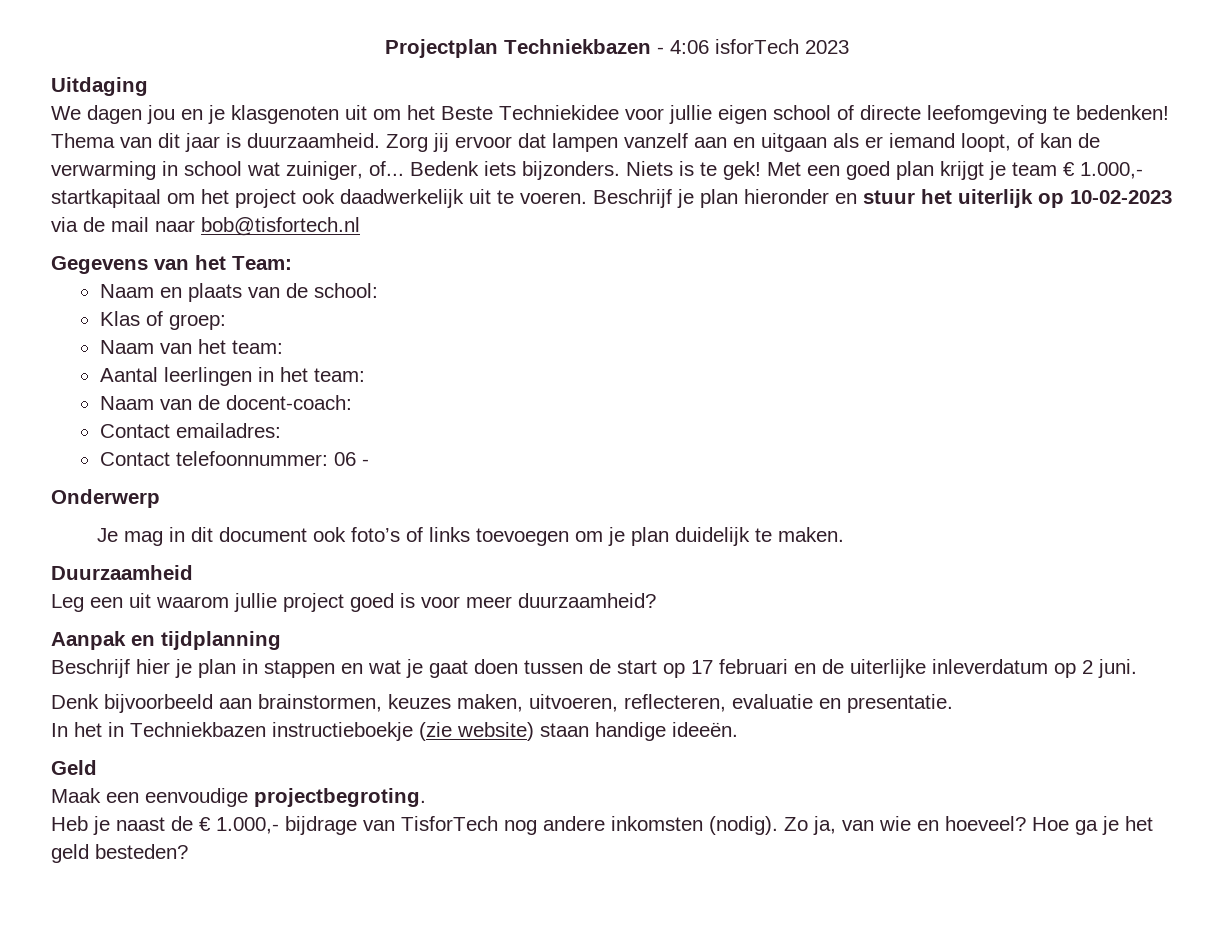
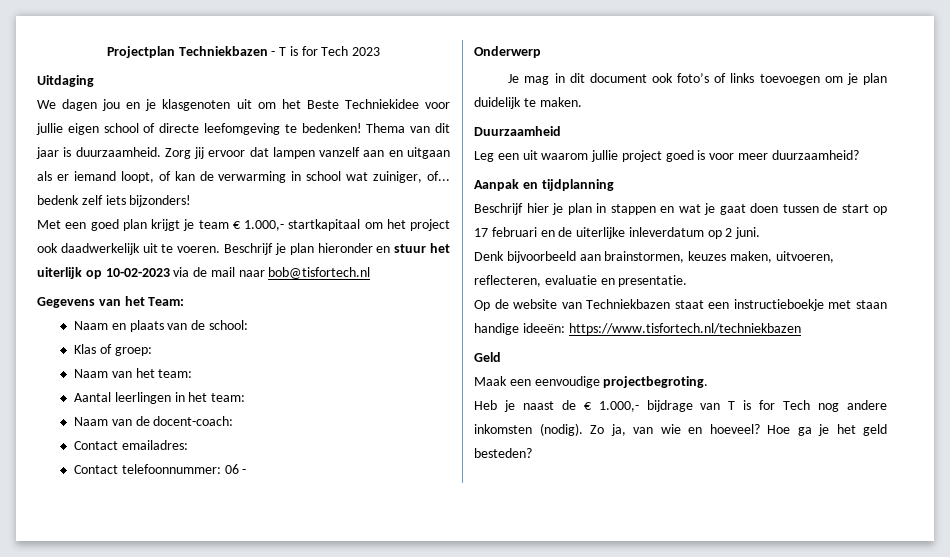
- Projectplan Techniekbazen - 4:06 isforTech 2023
+ Projectplan Techniekbazen - T is for Tech 2023
- Zorg jij ervoor dat lampen vanzelf aan en uitgaan als er iemand loopt, of kan de verwarming in school wat zuiniger, of... Bedenk iets bijzonders. Niets is te gek! Met een goed plan krijgt je team € 1.000,- startkapitaal om het project ook daadwerkelijk uit te voeren.
+ Zorg jij ervoor dat lampen vanzelf aan en uitgaan als er iemand loopt, of kan de verwarming in school wat zuiniger, of... bedenk zelf iets bijzonders!
+ Met een goed plan krijgt je team € 1.000,- startkapitaal om het project ook daadwerkelijk uit te voeren.
- In het in Techniekbazen instructieboekje (zie website) staan handige ideeën.
+ Op de website van Techniekbazen staat een instructieboekje met staan handige ideeën: https://www.tisfortech.nl/techniekbazen
- Heb je naast de € 1.000,- bijdrage van TisforTech nog andere inkomsten (nodig).
+ Heb je naast de € 1.000,- bijdrage van T is for Tech nog andere inkomsten (nodig).

